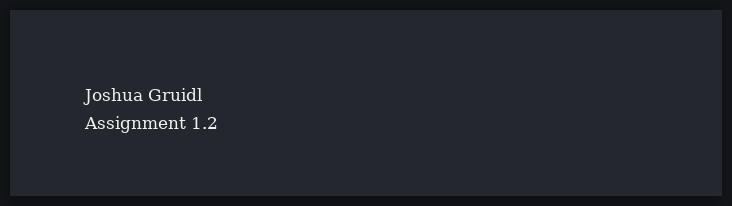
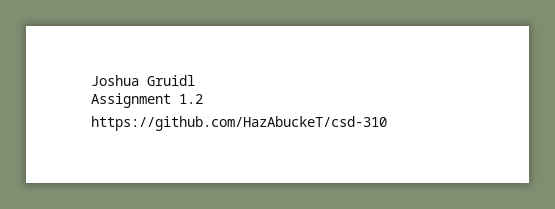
+ https://github.com/HazAbuckeT/csd-310

